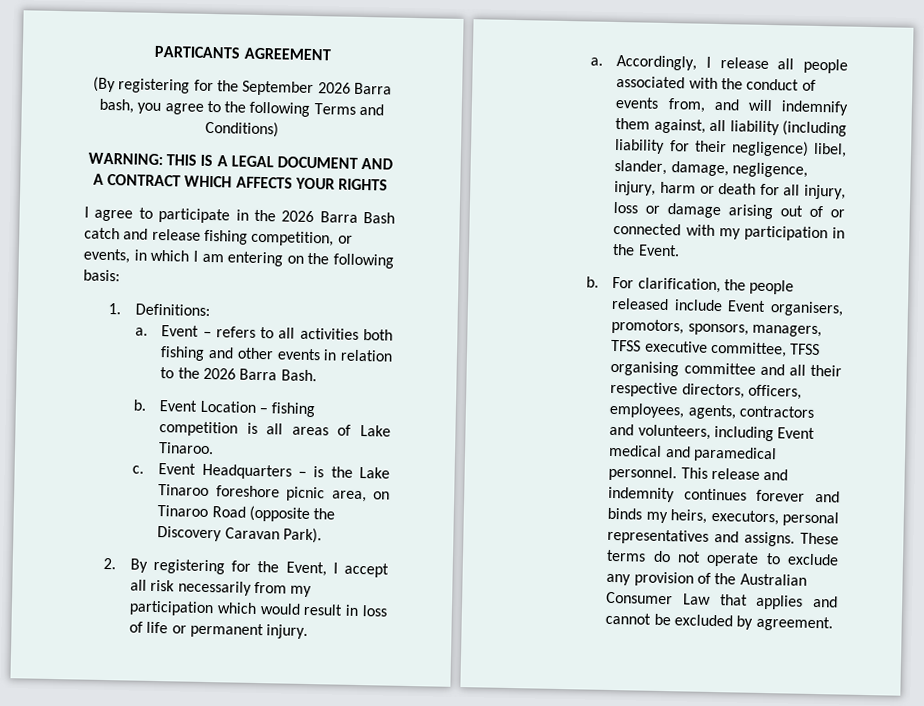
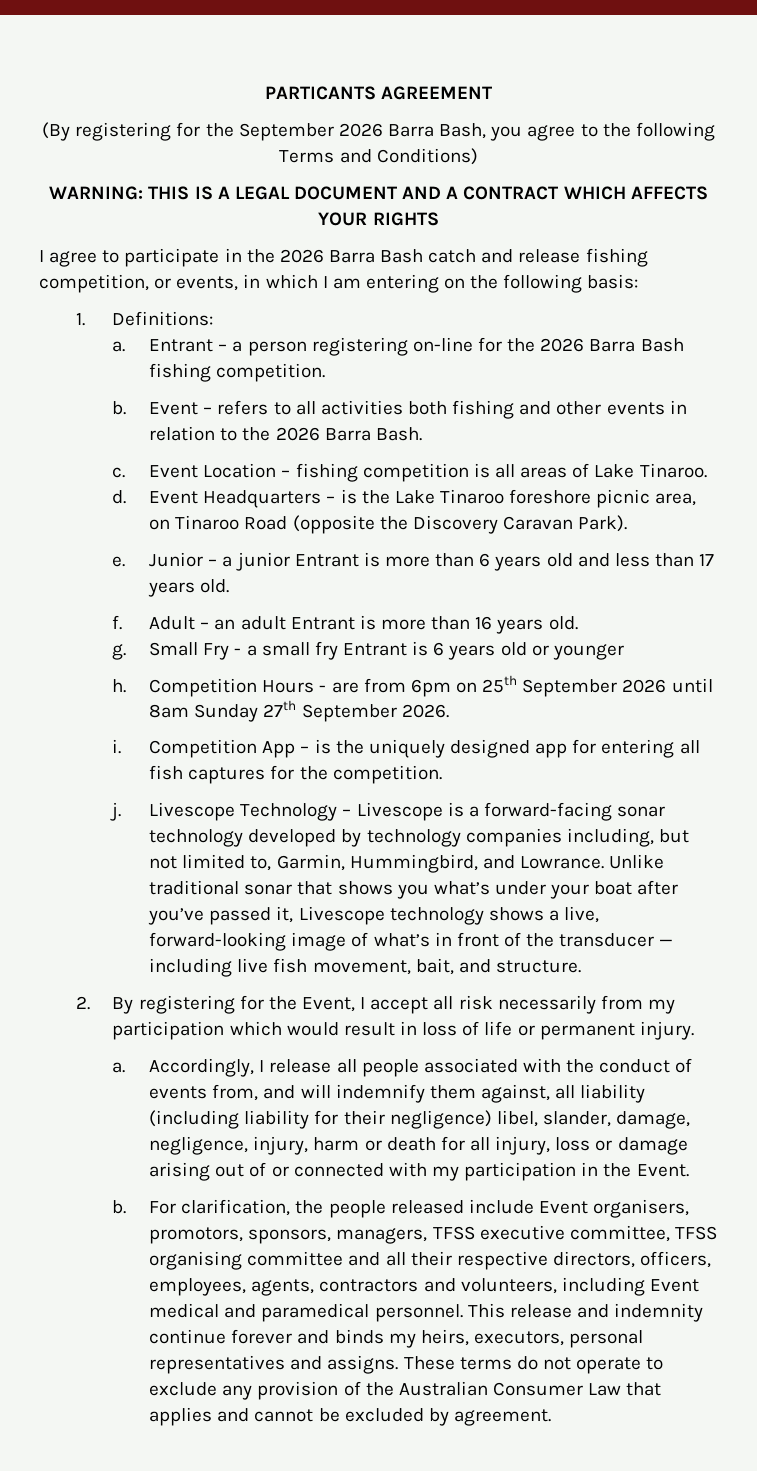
- (By registering for the September 2026 Barra bash, you agree to the following Terms and Conditions)
+ (By registering for the September 2026 Barra Bash, you agree to the following Terms and Conditions)
+ Entrant – a person registering on-line for the 2026 Barra Bash fishing competition.
+ b.
  Event – refers to all activities both fishing and other events in relation to the 2026 Barra Bash.
- b.
+ c.
- c.
+ d.
+ e. Junior – a junior Entrant is more than 6 years old and less than 17 years old.
+ f. Adult – an adult Entrant is more than 16 years old.
+ g. Small Fry - a small fry Entrant is 6 years old or younger
+ h. Competition Hours - are from 6pm on 25th September 2026 until 8am Sunday 27th September 2026.
+ i. Competition App – is the uniquely designed app for entering all fish captures for the competition.
+ j. Livescope Technology – Livescope is a forward-facing sonar technology developed by technology companies including, but not limited to, Garmin, Hummingbird, and Lowrance. Unlike traditional sonar that shows you what’s under your boat after you’ve passed it, Livescope technology shows a live, forward-looking image of what’s in front of the transducer — including live fish movement, bait, and structure.
- This release and indemnity continues forever and binds my heirs, executors, personal representatives and assigns.
+ This release and indemnity continue forever and binds my heirs, executors, personal representatives and assigns.

